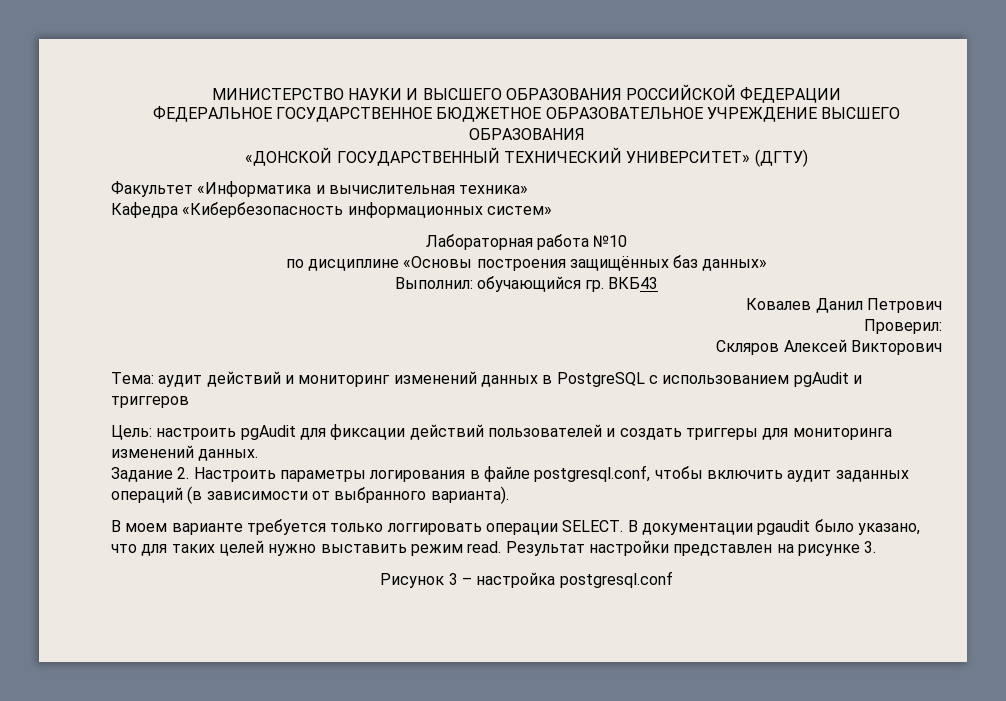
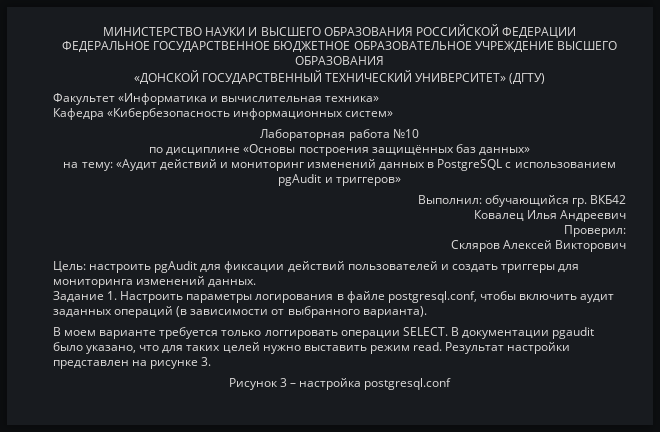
- Выполнил: обучающийся гр. ВКБ43
- Ковалев Данил Петрович
+ на тему: «Аудит действий и мониторинг изменений данных в PostgreSQL с использованием pgAudit и триггеров»
+ Выполнил: обучающийся гр. ВКБ42
+ Ковалец Илья Андреевич
  Проверил:
  Скляров Алексей Викторович
- Тема: аудит действий и мониторинг изменений данных в PostgreSQL с использованием pgAudit и триггеров
- Задание 2. Настроить параметры логирования в файле postgresql.conf, чтобы включить аудит заданных операций (в зависимости от выбранного варианта).
+ Задание 1. Настроить параметры логирования в файле postgresql.conf, чтобы включить аудит заданных операций (в зависимости от выбранного варианта).

